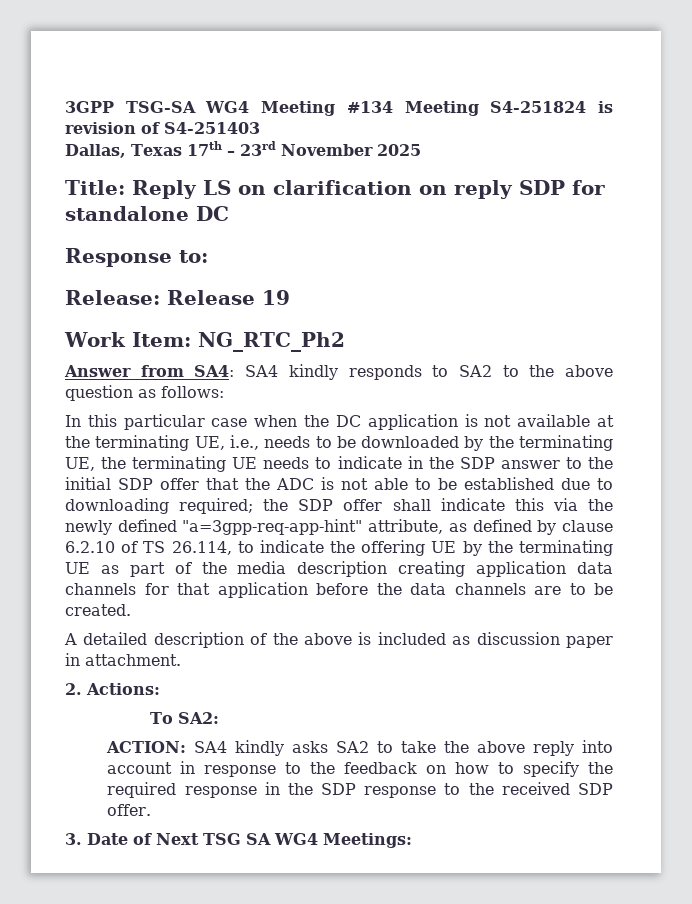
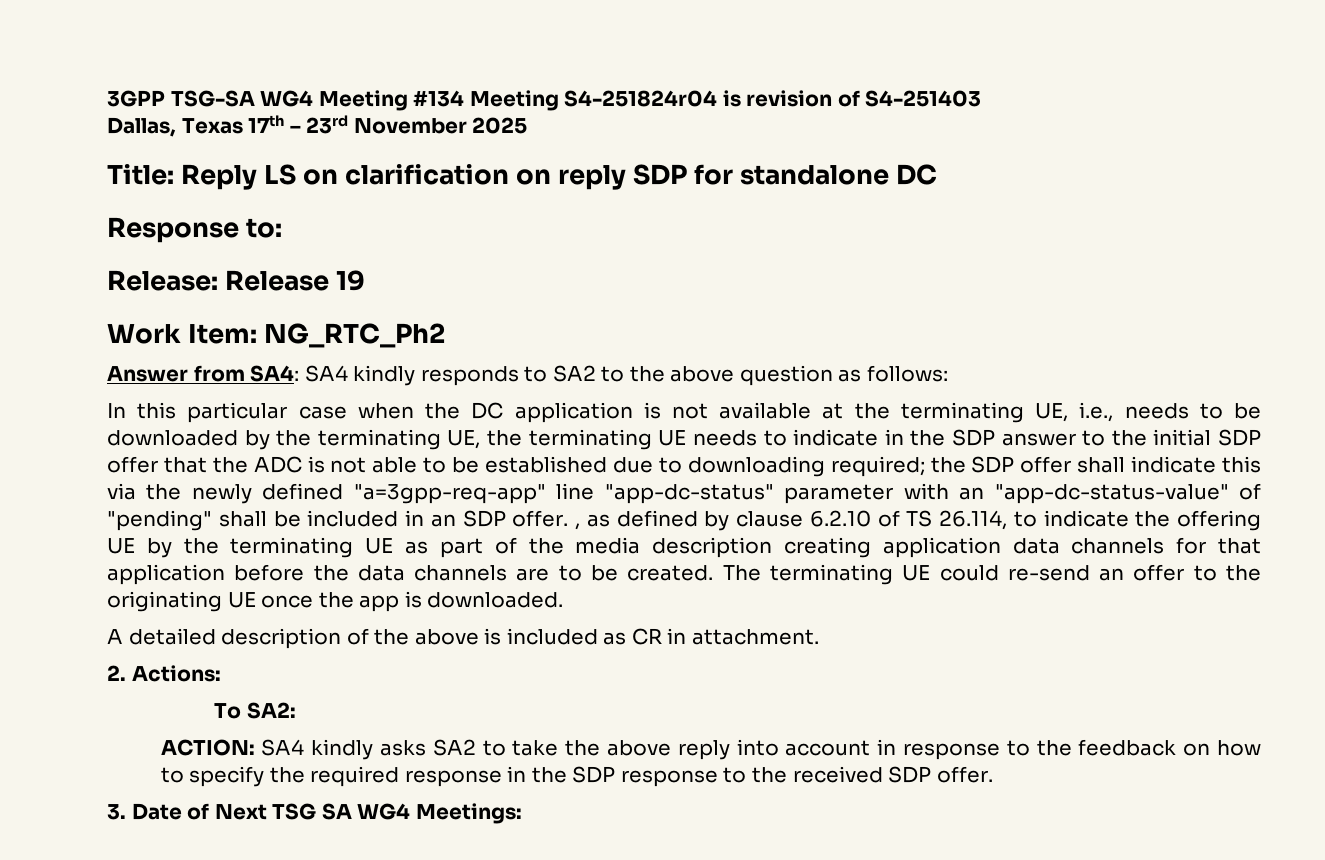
- 3GPP TSG-SA WG4 Meeting #134 Meeting S4-251824 is revision of S4-251403
+ 3GPP TSG-SA WG4 Meeting #134 Meeting S4-251824r04 is revision of S4-251403
- the SDP offer shall indicate this via the newly defined "a=3gpp-req-app-hint" attribute, as defined by clause 6.2.10 of TS 26.114, to indicate the offering UE by the terminating UE as part of the media description creating application data channels for that application before the data channels are to be created.
+ the SDP offer shall indicate this via the newly defined "a=3gpp-req-app" line "app-dc-status" parameter with an "app-dc-status-value" of "pending" shall be included in an SDP offer. , as defined by clause 6.2.10 of TS 26.114, to indicate the offering UE by the terminating UE as part of the media description creating application data channels for that application before the data channels are to be created. The terminating UE could re-send an offer to the originating UE once the app is downloaded.
- A detailed description of the above is included as discussion paper in attachment.
+ A detailed description of the above is included as CR in attachment.

